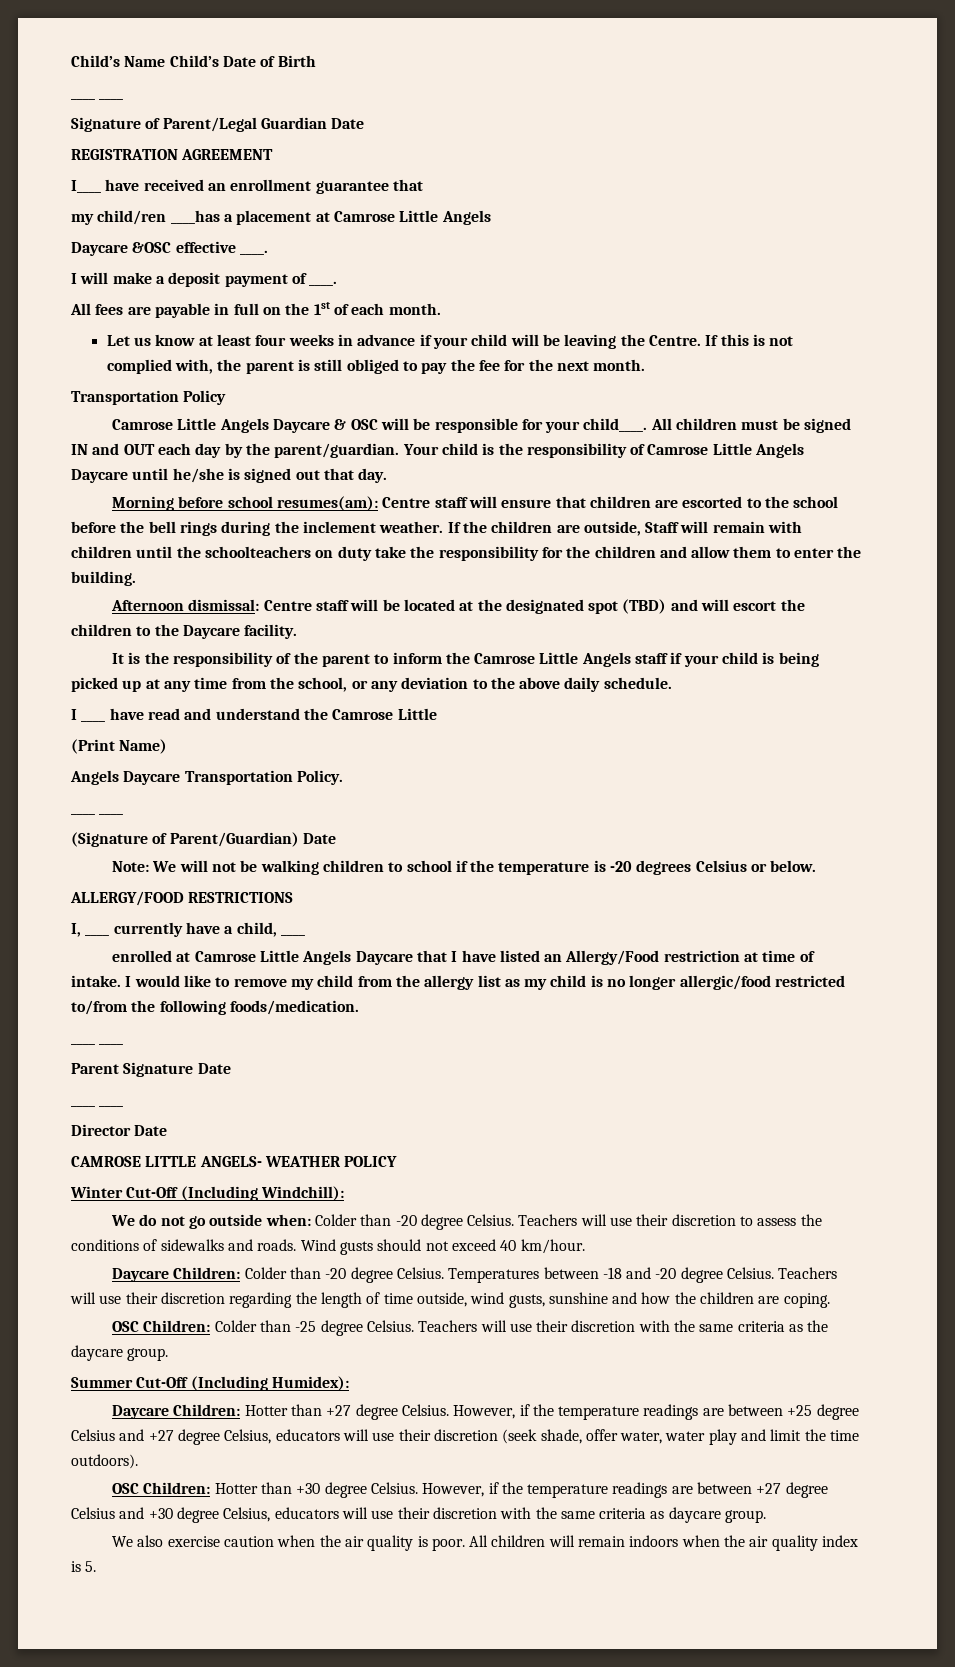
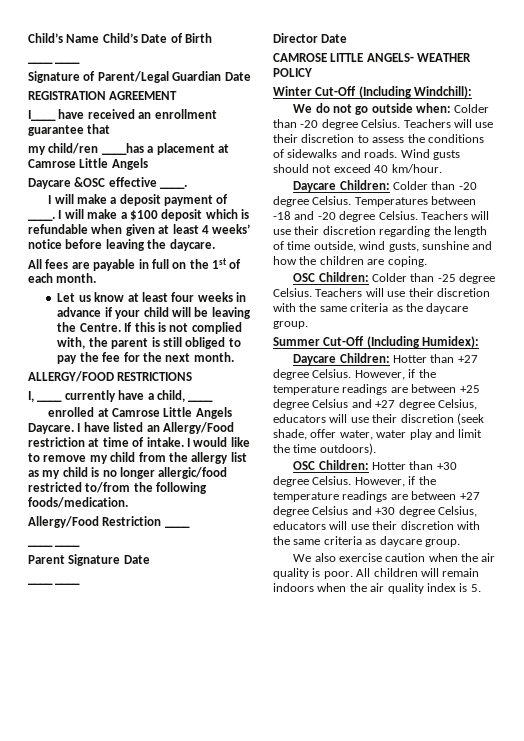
+ I will make a $100 deposit which is refundable when given at least 4 weeks’ notice before leaving the daycare.
- Transportation Policy
- Camrose Little Angels Daycare & OSC will be responsible for your child____. All children must be signed IN and OUT each day by the parent/guardian. Your child is the responsibility of Camrose Little Angels Daycare until he/she is signed out that day.
- Morning before school resumes(am): Centre staff will ensure that children are escorted to the school before the bell rings during the inclement weather. If the children are outside, Staff will remain with children until the schoolteachers on duty take the responsibility for the children and allow them to enter the building.
- Afternoon dismissal: Centre staff will be located at the designated spot (TBD) and will escort the children to the Daycare facility.
- It is the responsibility of the parent to inform the Camrose Little Angels staff if your child is being picked up at any time from the school, or any deviation to the above daily schedule.
- I ____ have read and understand the Camrose Little
- (Print Name)
- Angels Daycare Transportation Policy.
- ____ ____
- (Signature of Parent/Guardian) Date
- Note: We will not be walking children to school if the temperature is -20 degrees Celsius or below.
- enrolled at Camrose Little Angels Daycare that I have listed an Allergy/Food restriction at time of intake.
+ enrolled at Camrose Little Angels Daycare. I have listed an Allergy/Food restriction at time of intake.
+ Allergy/Food Restriction ____

